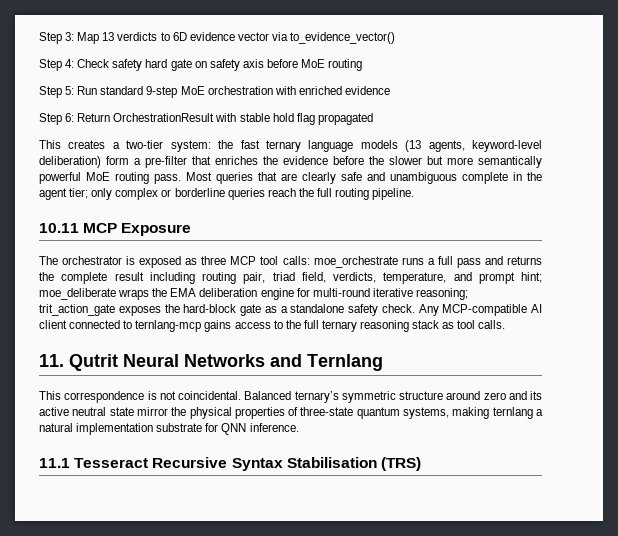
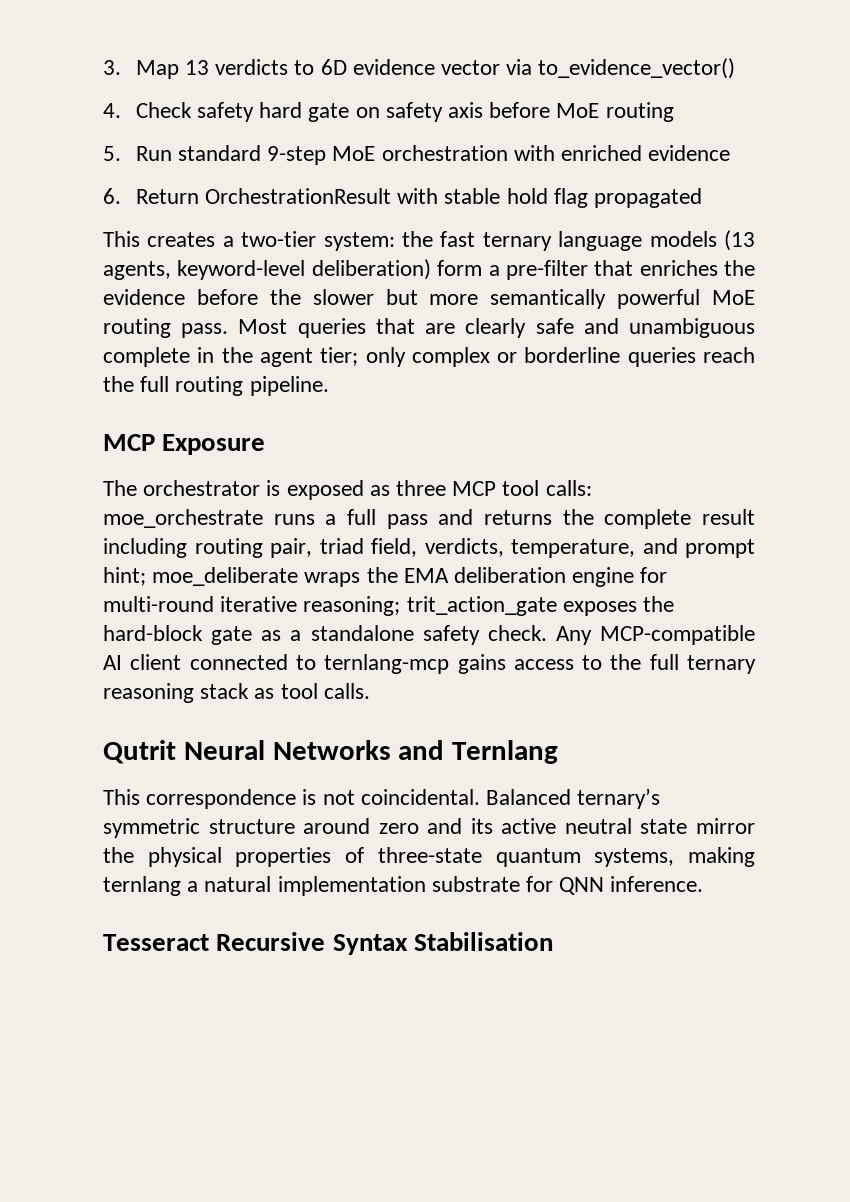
- Step 3: Map 13 verdicts to 6D evidence vector via to_evidence_vector()
+ 3. Map 13 verdicts to 6D evidence vector via to_evidence_vector()
- Step 4: Check safety hard gate on safety axis before MoE routing
+ 4. Check safety hard gate on safety axis before MoE routing
- Step 5: Run standard 9-step MoE orchestration with enriched evidence
+ 5. Run standard 9-step MoE orchestration with enriched evidence
- Step 6: Return OrchestrationResult with stable hold flag propagated
+ 6. Return OrchestrationResult with stable hold flag propagated
- 10.11 MCP Exposure
+ MCP Exposure
- 11. Qutrit Neural Networks and Ternlang
+ Qutrit Neural Networks and Ternlang
- 11.1 Tesseract Recursive Syntax Stabilisation (TRS)
+ Tesseract Recursive Syntax Stabilisation

